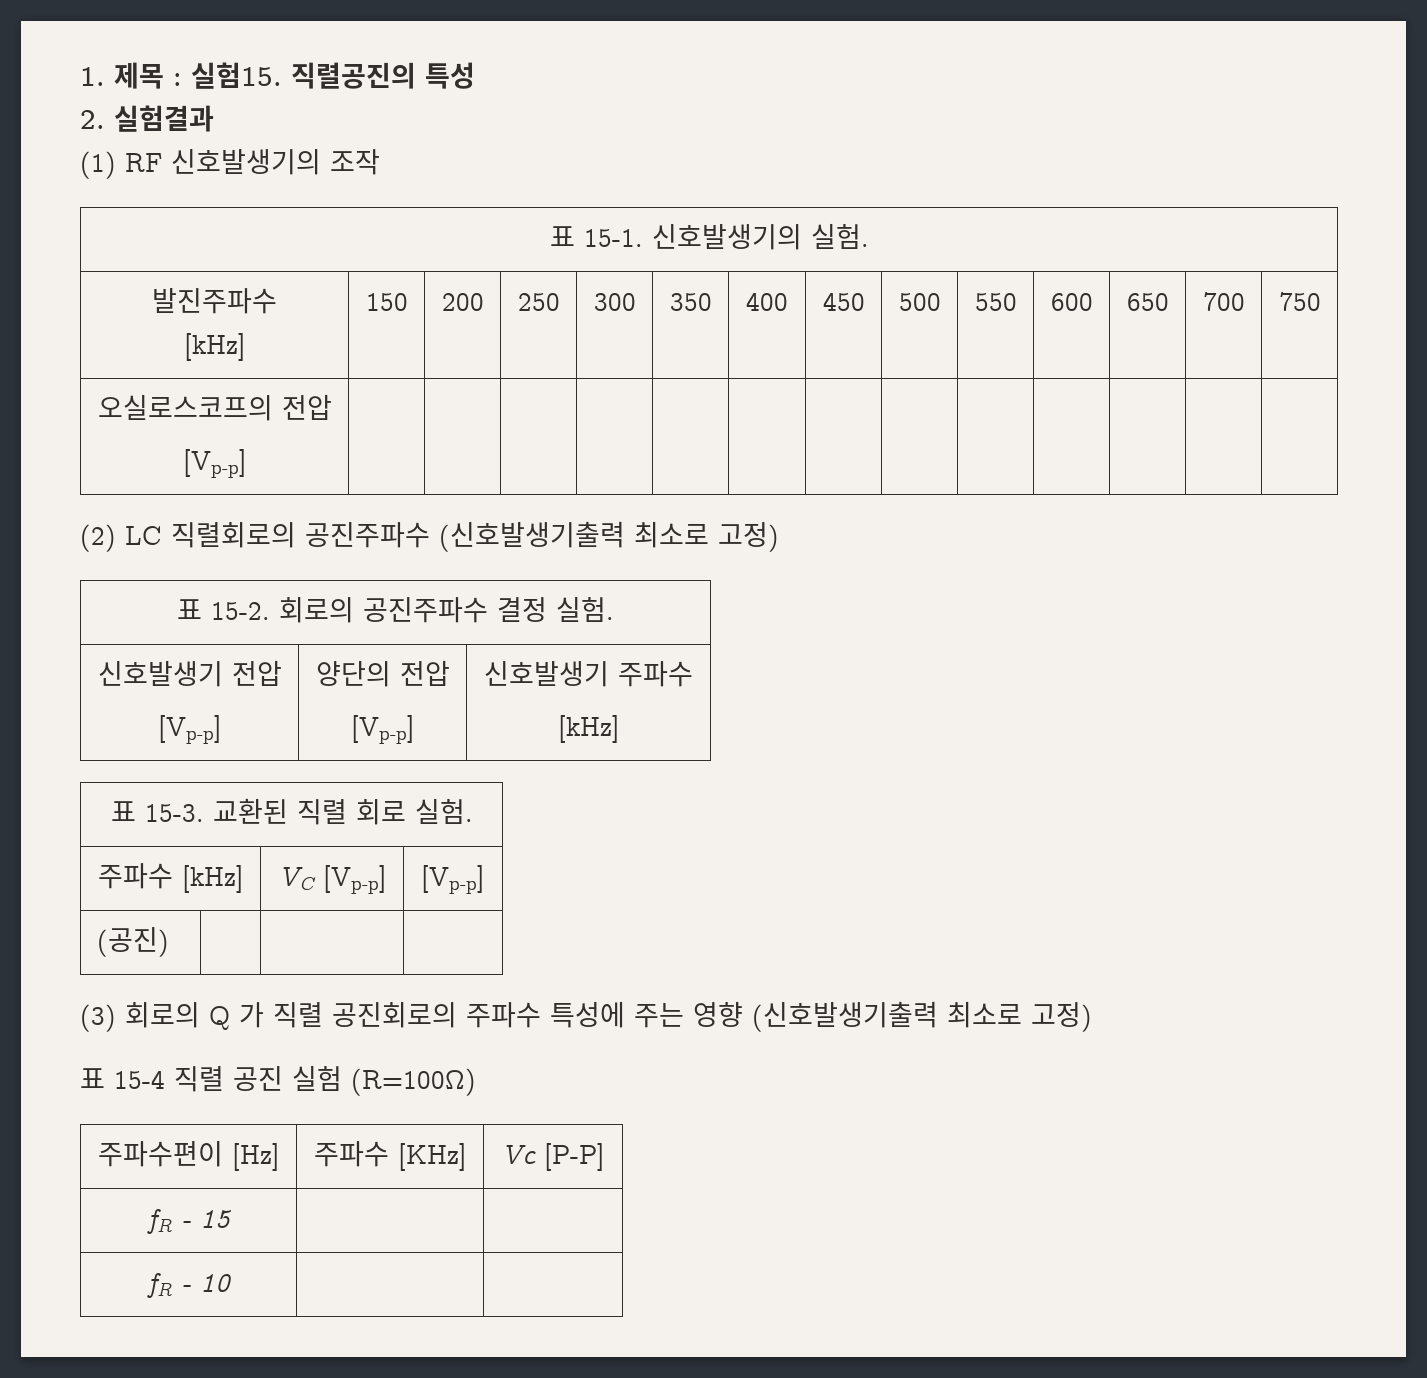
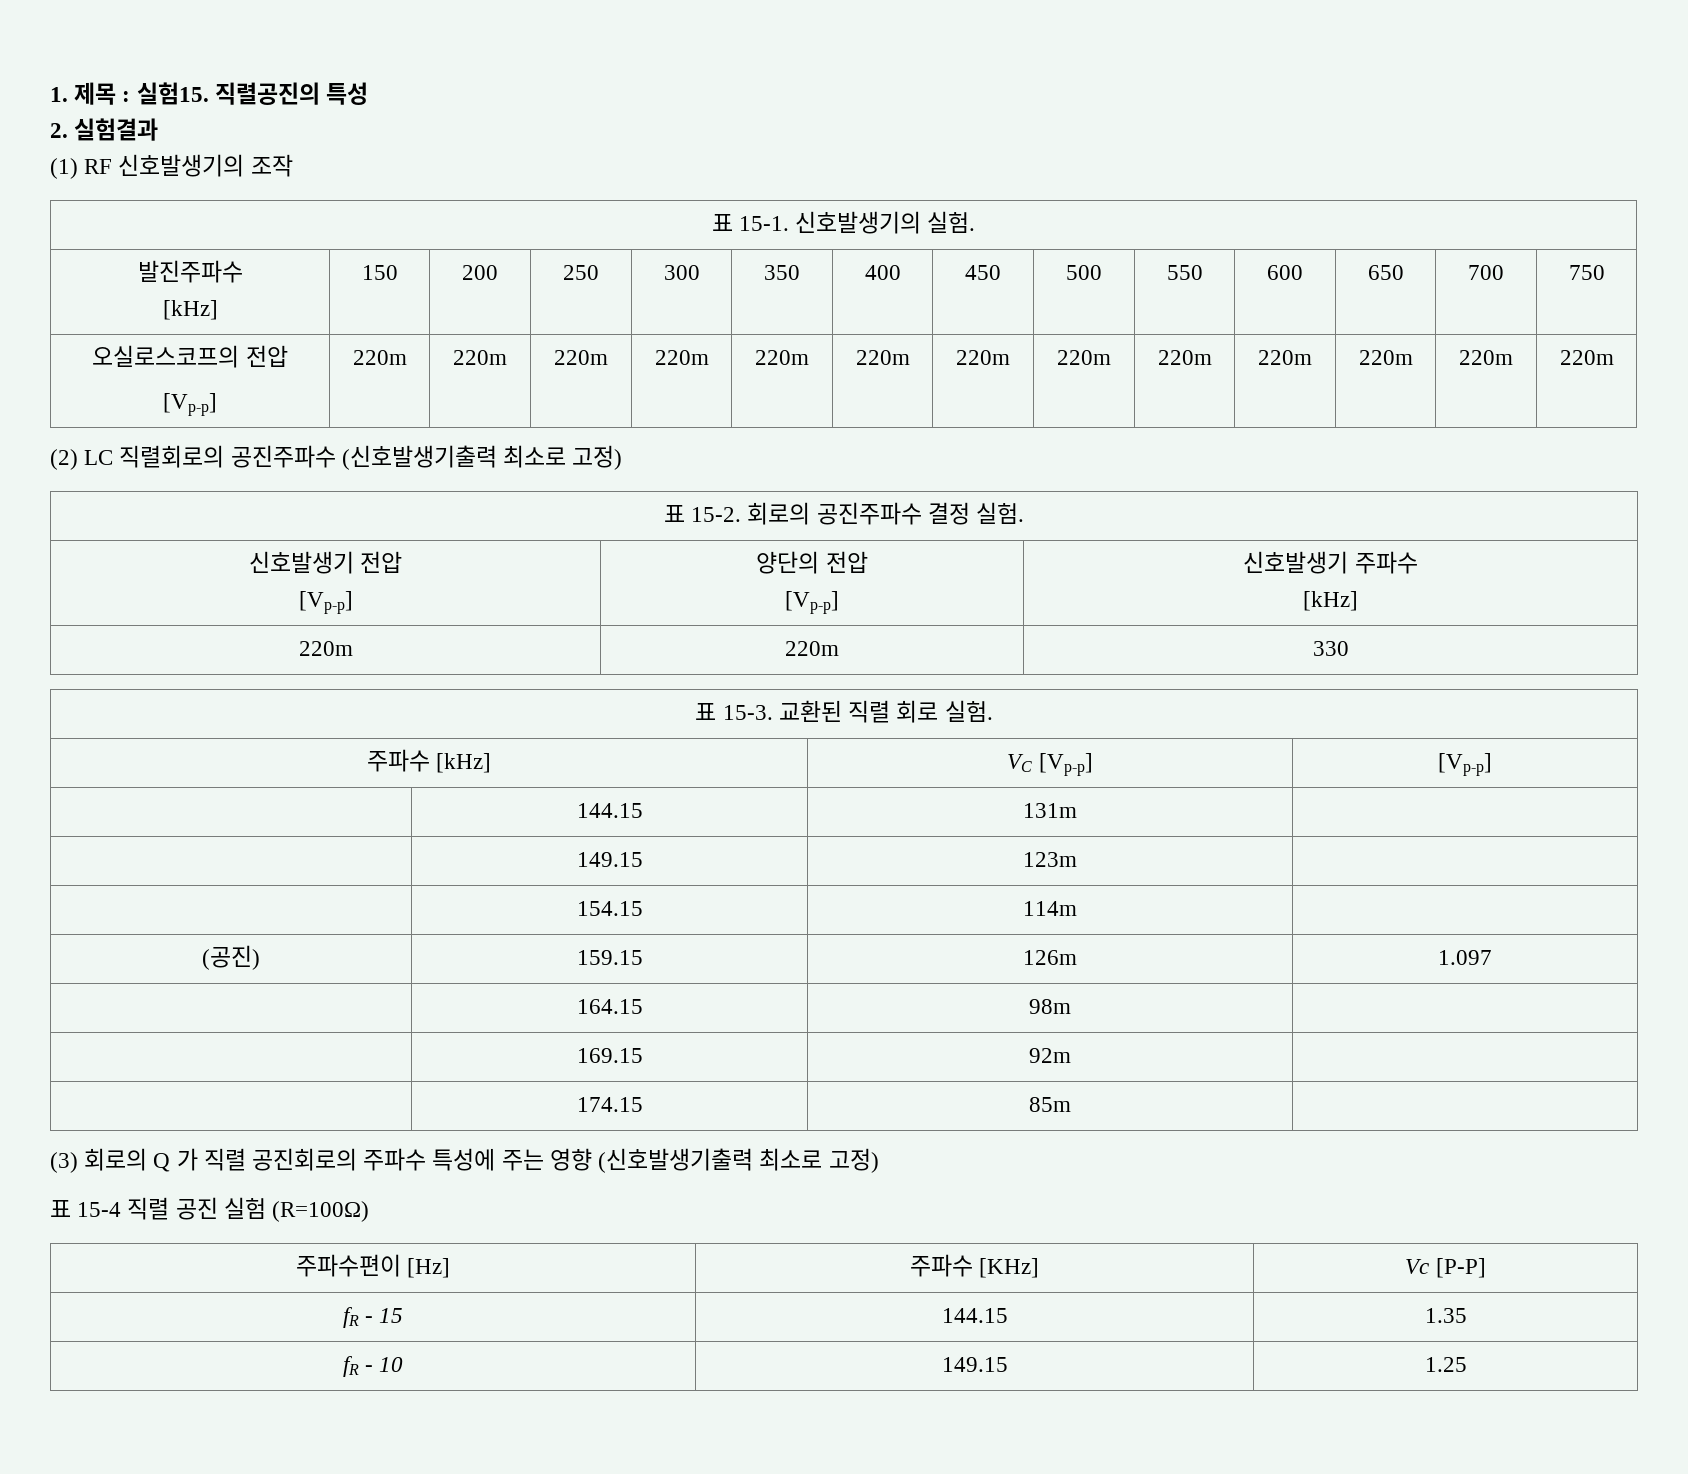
  오실로스코프의 전압
- [Vp-p] | | | | | | | | | | | | |
+ [Vp-p] | 220m | 220m | 220m | 220m | 220m | 220m | 220m | 220m | 220m | 220m | 220m | 220m | 220m
+ 220m | 220m | 330
- (공진) | | |
+ | 144.15 | 131m |
+ | 149.15 | 123m |
+ | 154.15 | 114m |
+ (공진) | 159.15 | 126m | 1.097
+ | 164.15 | 98m |
+ | 169.15 | 92m |
+ | 174.15 | 85m |
- fR - 15 | |
+ fR - 15 | 144.15 | 1.35
- fR - 10 | |
+ fR - 10 | 149.15 | 1.25

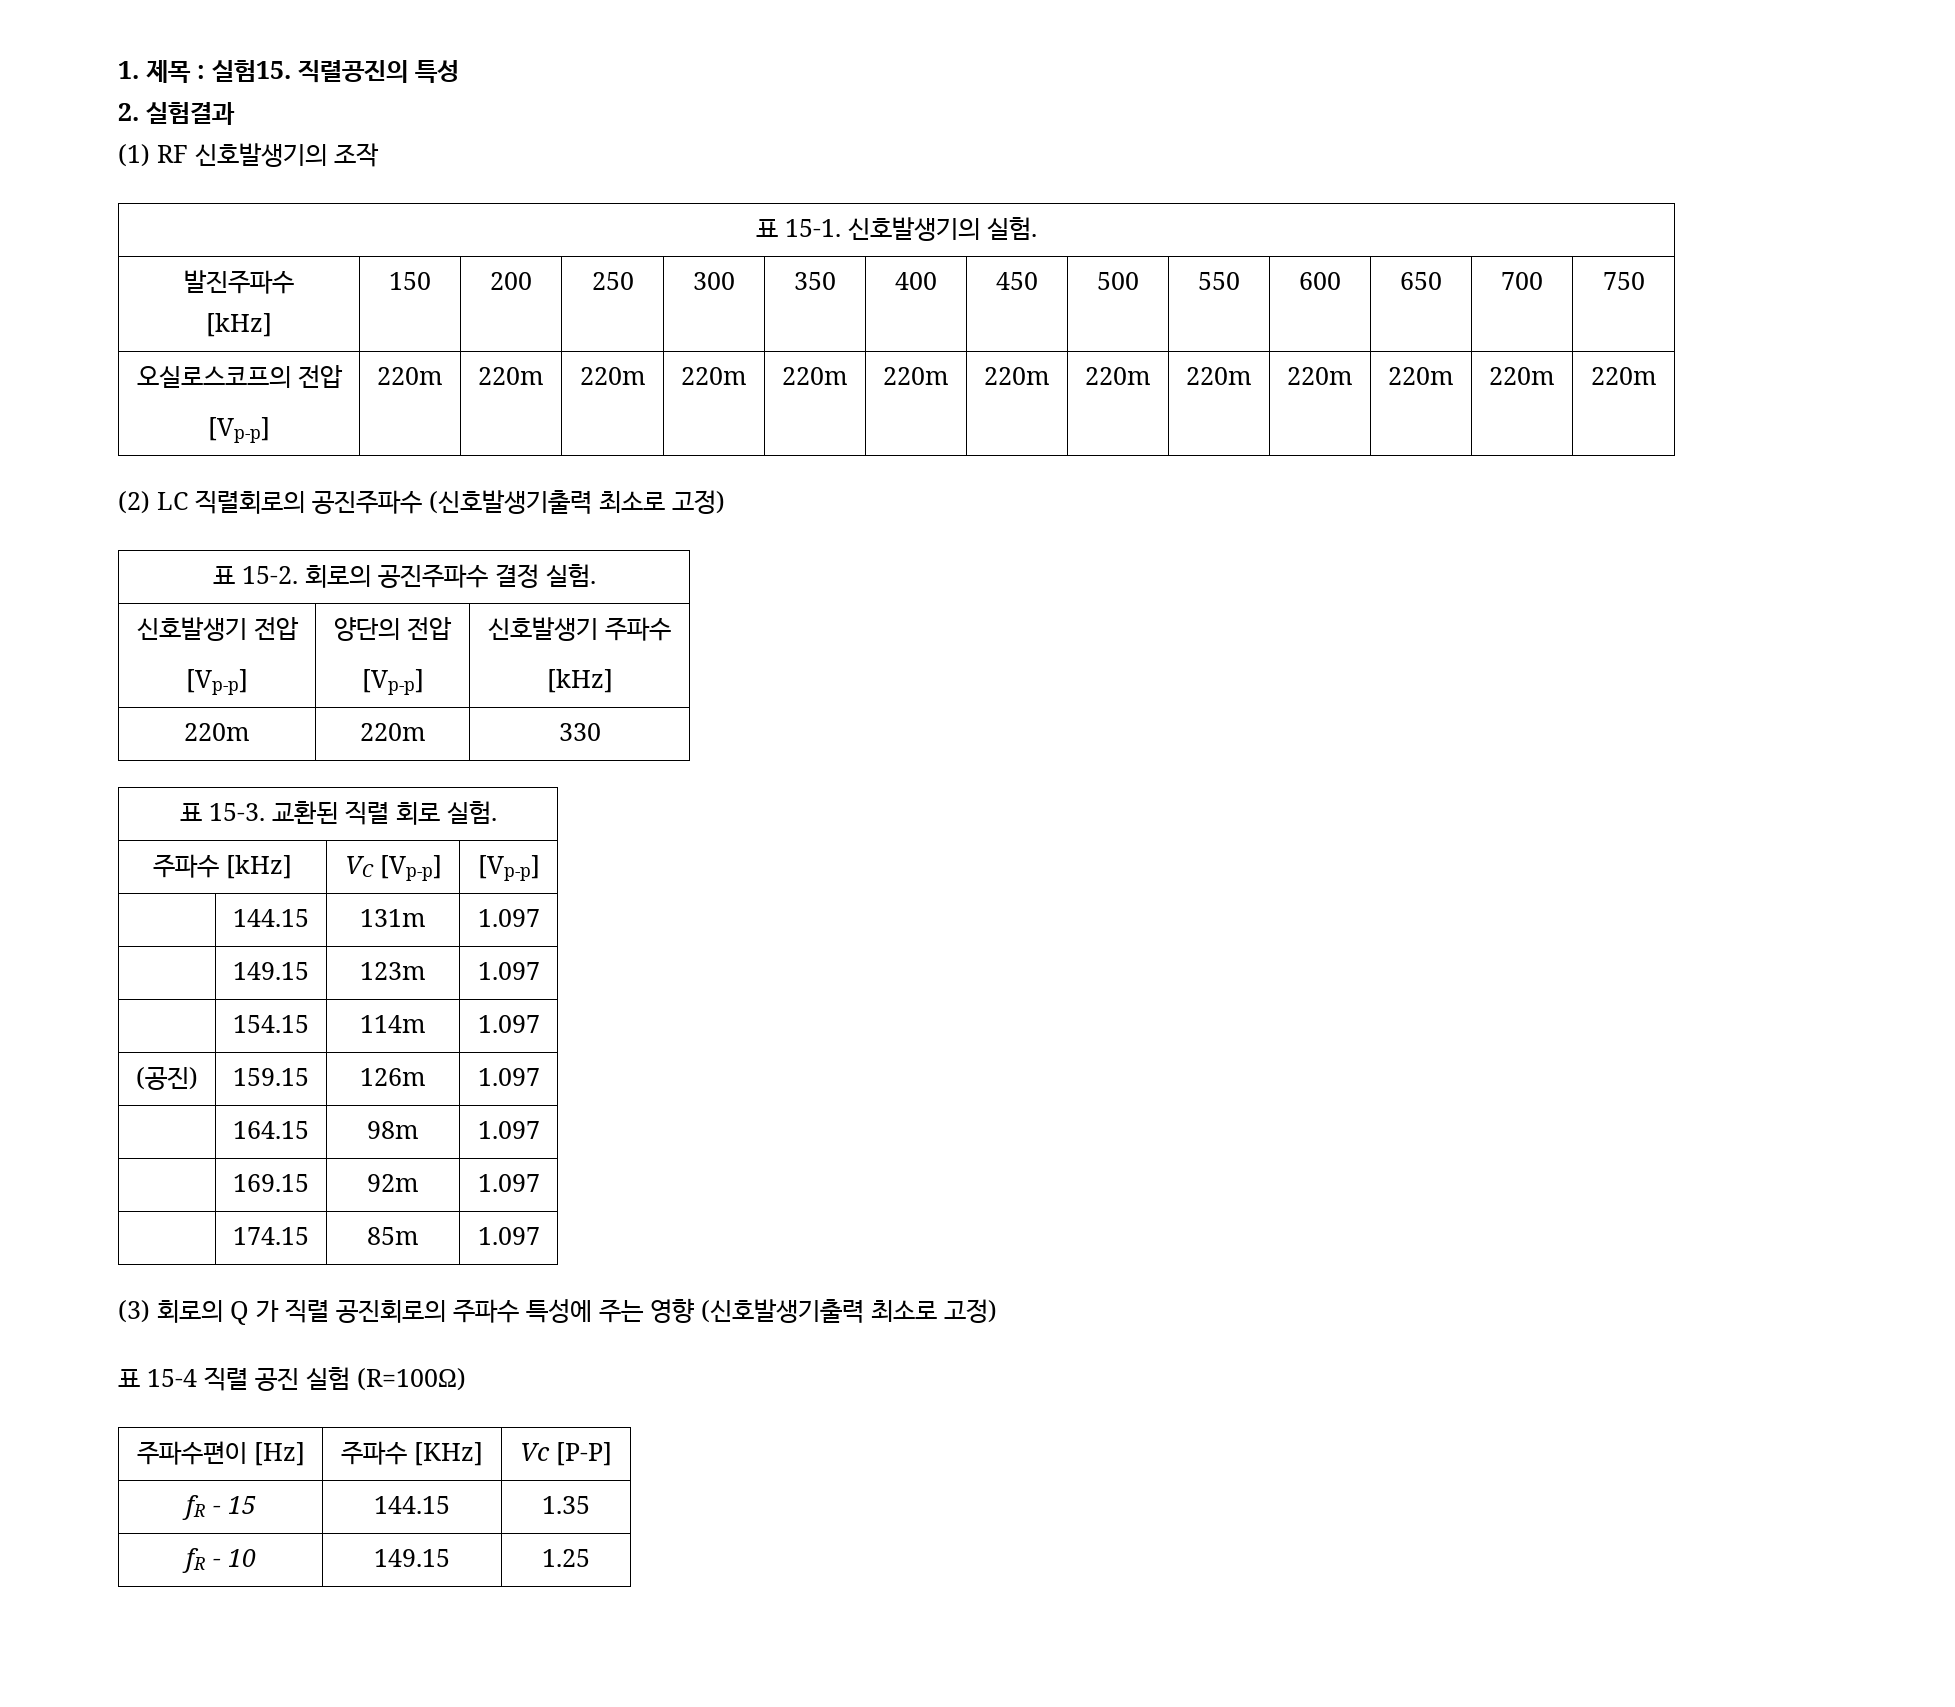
- | 144.15 | 131m |
+ | 144.15 | 131m | 1.097
- | 149.15 | 123m |
+ | 149.15 | 123m | 1.097
- | 154.15 | 114m |
+ | 154.15 | 114m | 1.097
- | 164.15 | 98m |
+ | 164.15 | 98m | 1.097
- | 169.15 | 92m |
+ | 169.15 | 92m | 1.097
- | 174.15 | 85m |
+ | 174.15 | 85m | 1.097

